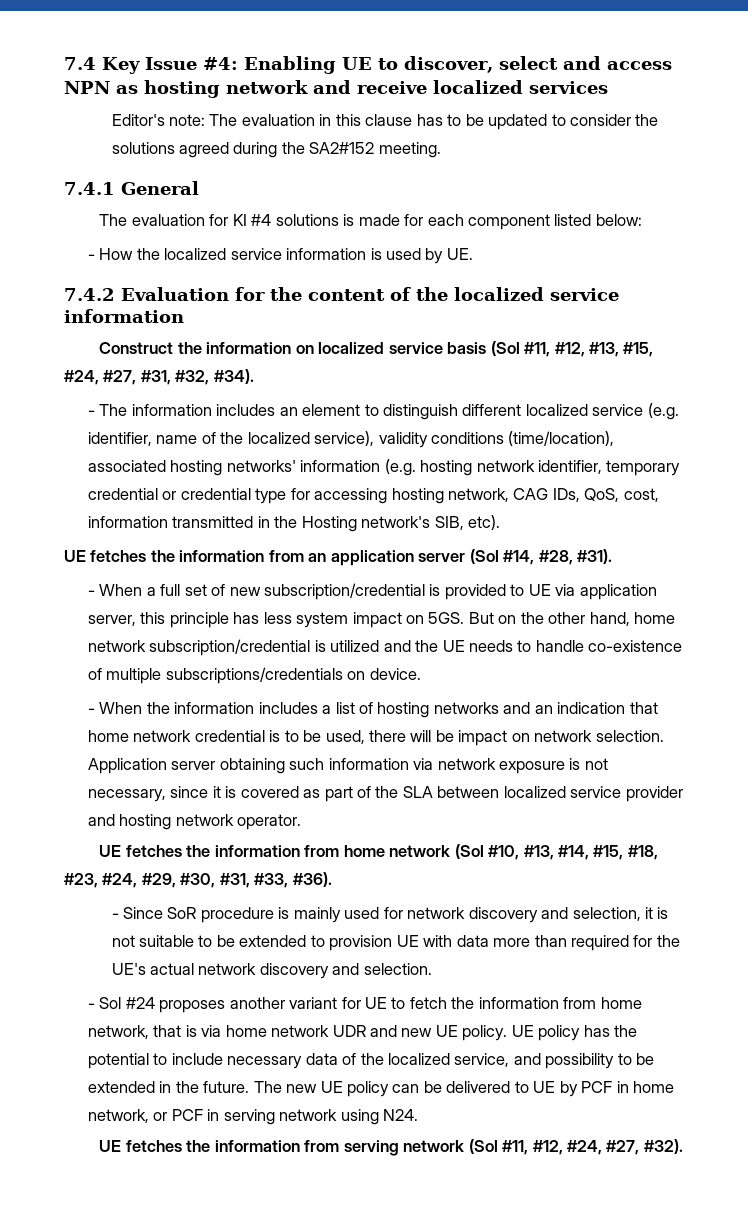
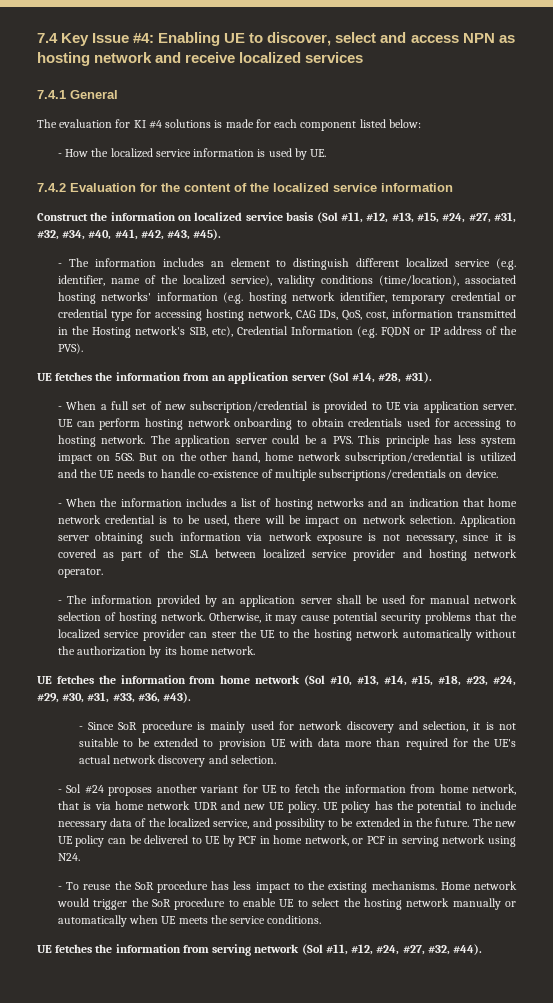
- Editor's note: The evaluation in this clause has to be updated to consider the solutions agreed during the SA2#152 meeting.
- Construct the information on localized service basis (Sol #11, #12, #13, #15, #24, #27, #31, #32, #34).
+ Construct the information on localized service basis (Sol #11, #12, #13, #15, #24, #27, #31, #32, #34, #40, #41, #42, #43, #45).
- - The information includes an element to distinguish different localized service (e.g. identifier, name of the localized service), validity conditions (time/location), associated hosting networks' information (e.g. hosting network identifier, temporary credential or credential type for accessing hosting network, CAG IDs, QoS, cost, information transmitted in the Hosting network's SIB, etc).
+ - The information includes an element to distinguish different localized service (e.g. identifier, name of the localized service), validity conditions (time/location), associated hosting networks' information (e.g. hosting network identifier, temporary credential or credential type for accessing hosting network, CAG IDs, QoS, cost, information transmitted in the Hosting network's SIB, etc), Credential Information (e.g. FQDN or IP address of the PVS).
- - When a full set of new subscription/credential is provided to UE via application server, this principle has less system impact on 5GS.
+ - When a full set of new subscription/credential is provided to UE via application server. UE can perform hosting network onboarding to obtain credentials used for accessing to hosting network. The application server could be a PVS. This principle has less system impact on 5GS.
+ - The information provided by an application server shall be used for manual network selection of hosting network. Otherwise, it may cause potential security problems that the localized service provider can steer the UE to the hosting network automatically without the authorization by its home network.
- UE fetches the information from home network (Sol #10, #13, #14, #15, #18, #23, #24, #29, #30, #31, #33, #36).
+ UE fetches the information from home network (Sol #10, #13, #14, #15, #18, #23, #24, #29, #30, #31, #33, #36, #43).
+ - To reuse the SoR procedure has less impact to the existing mechanisms. Home network would trigger the SoR procedure to enable UE to select the hosting network manually or automatically when UE meets the service conditions.
- UE fetches the information from serving network (Sol #11, #12, #24, #27, #32).
+ UE fetches the information from serving network (Sol #11, #12, #24, #27, #32, #44).

